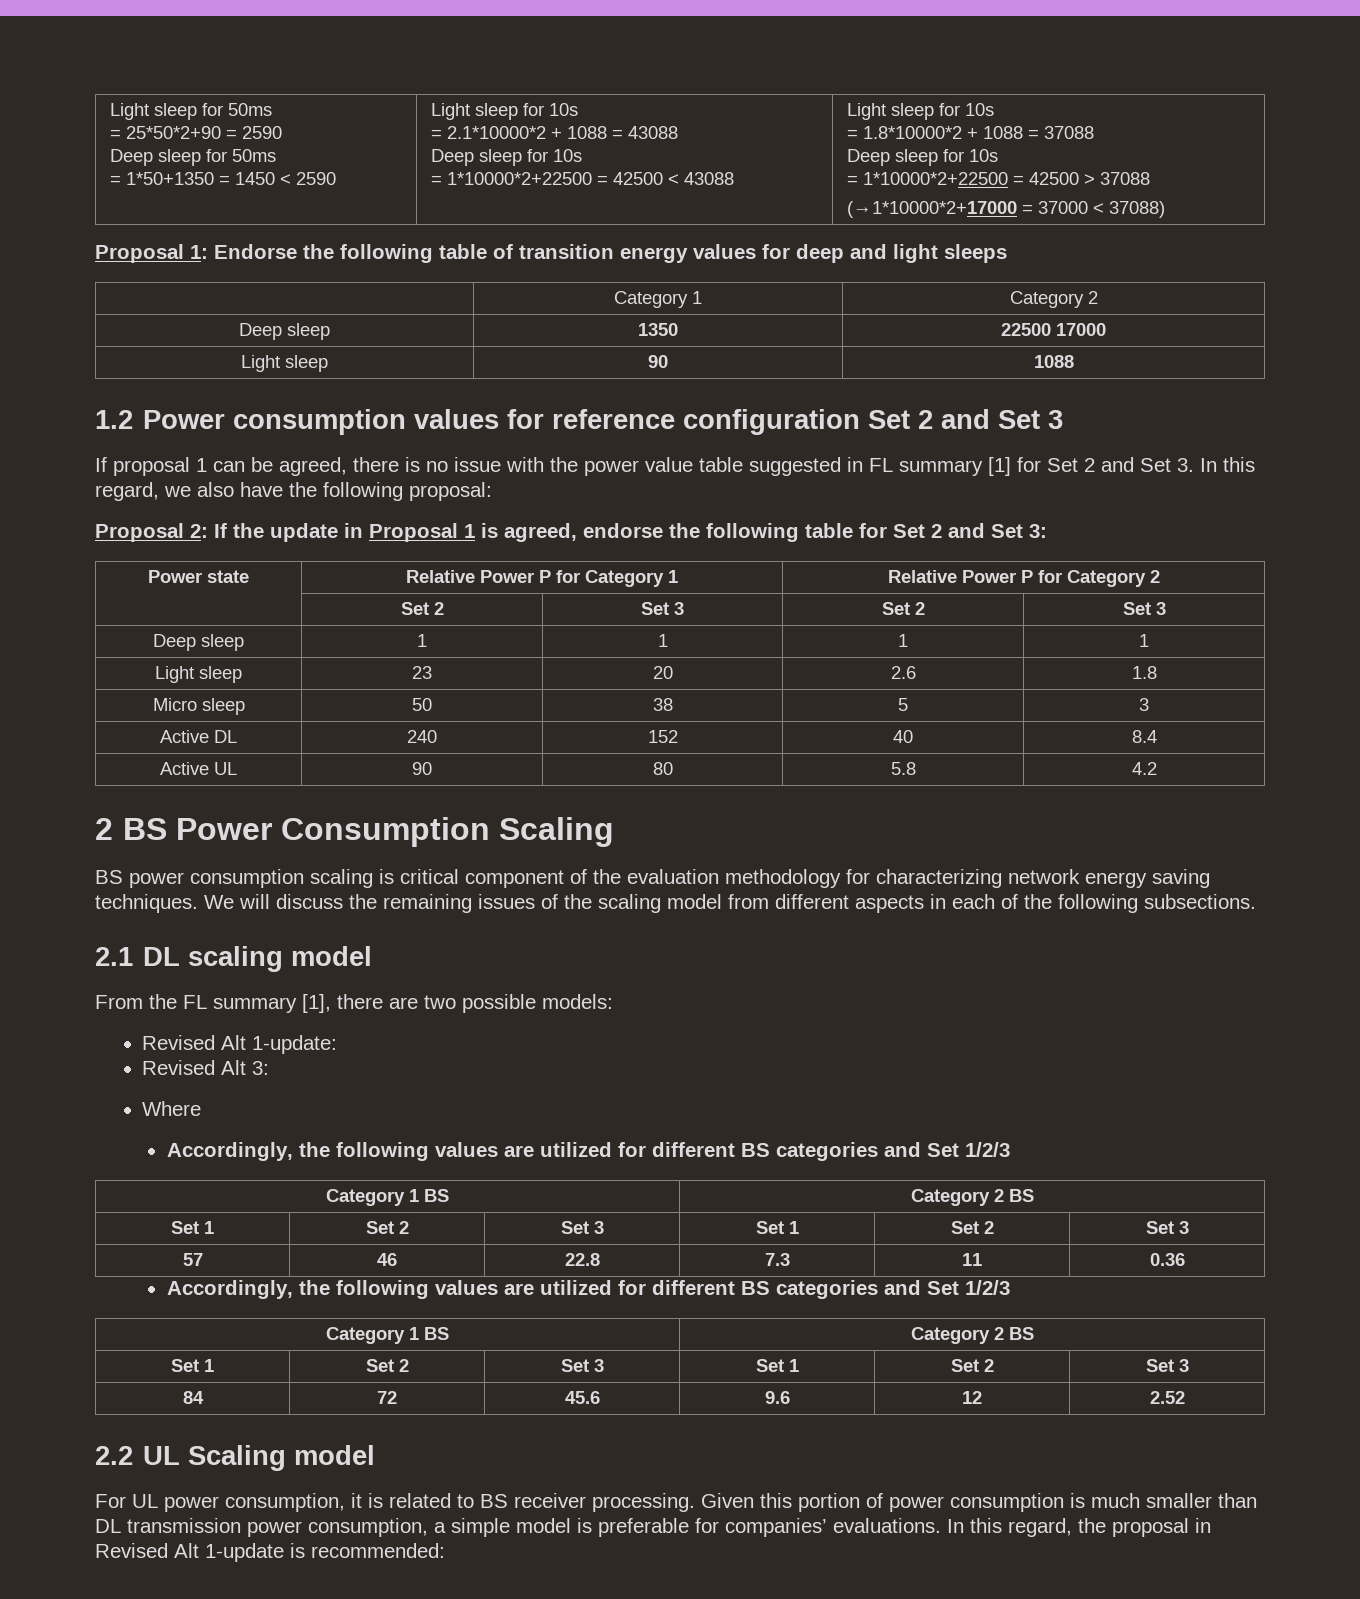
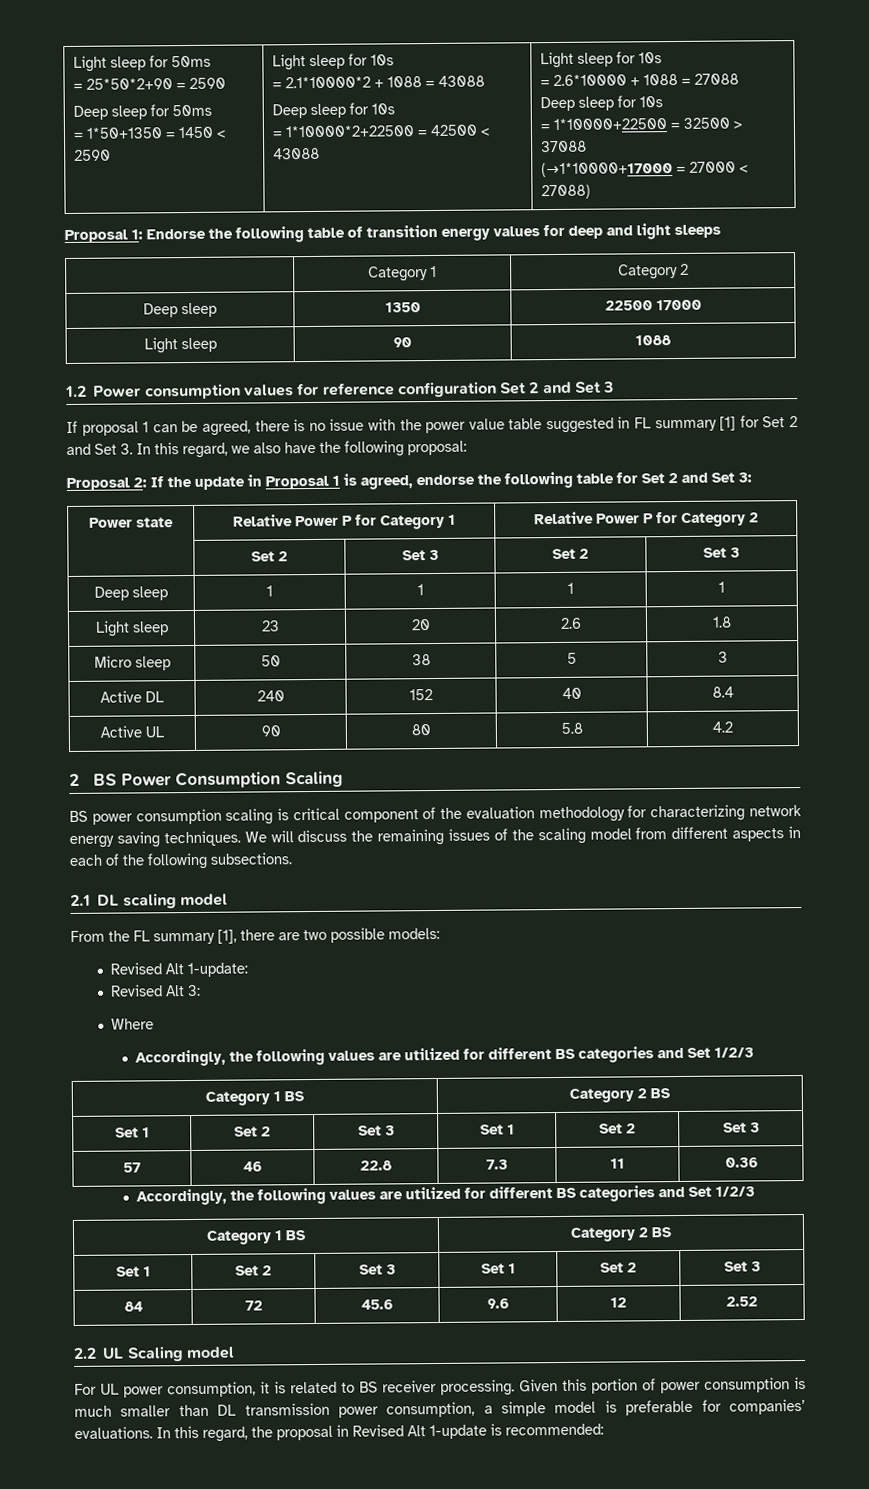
- = 1.8*10000*2 + 1088 = 37088
+ = 2.6*10000 + 1088 = 27088
  Deep sleep for 10s
- = 1*10000*2+22500 = 42500 > 37088
+ = 1*10000+22500 = 32500 > 37088
- (→1*10000*2+17000 = 37000 < 37088)
+ (→1*10000+17000 = 27000 < 27088)

